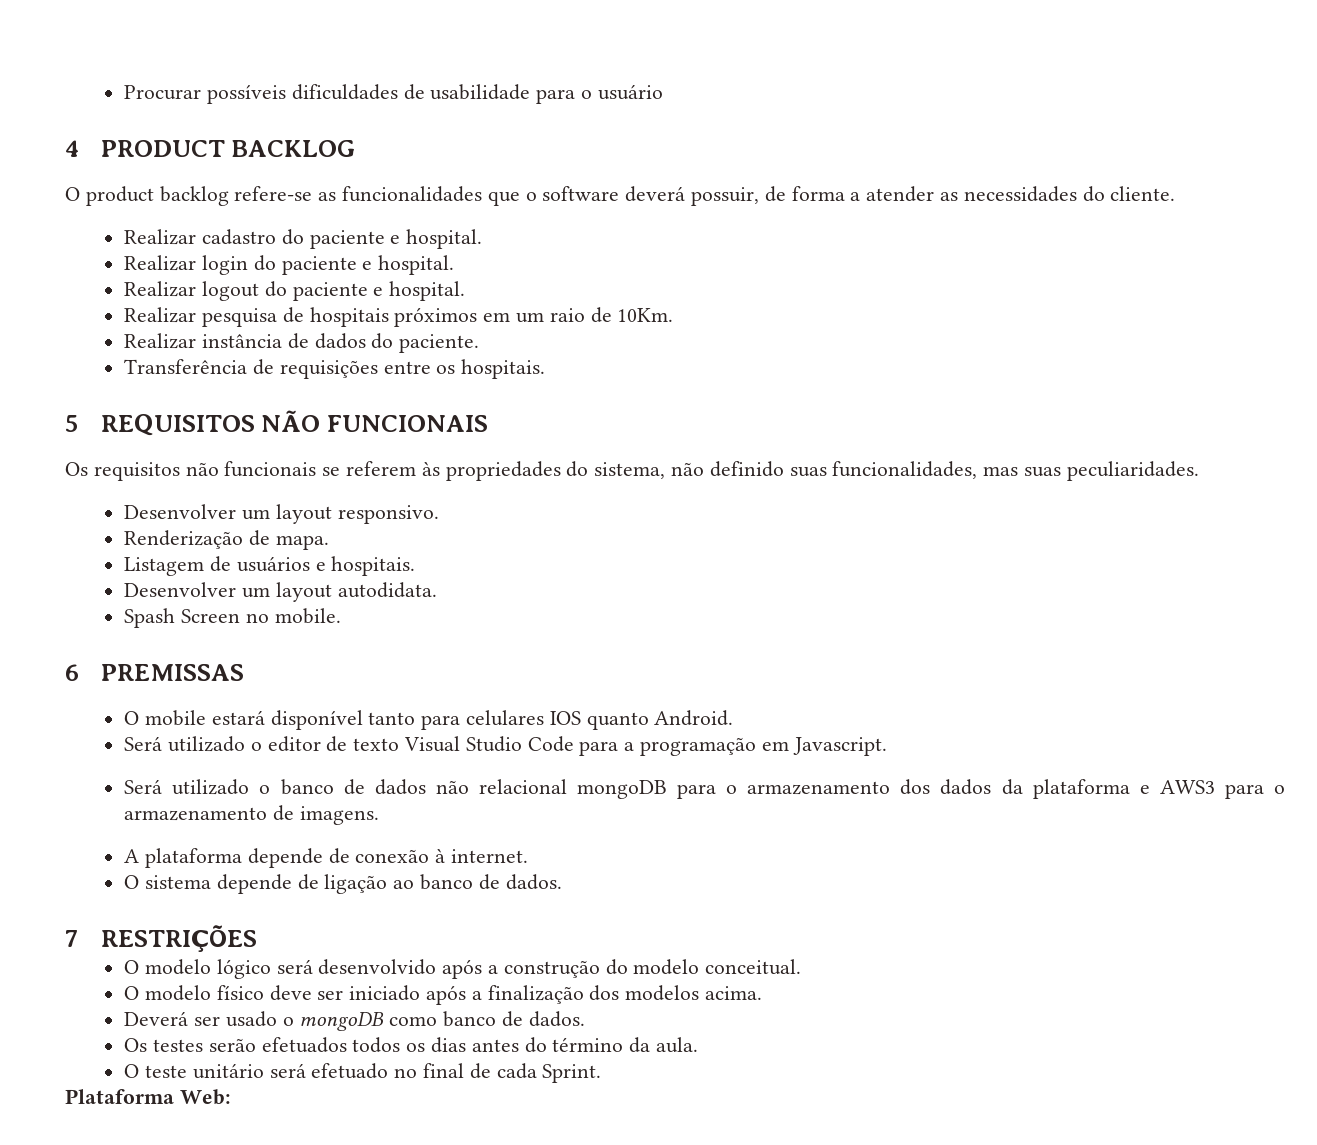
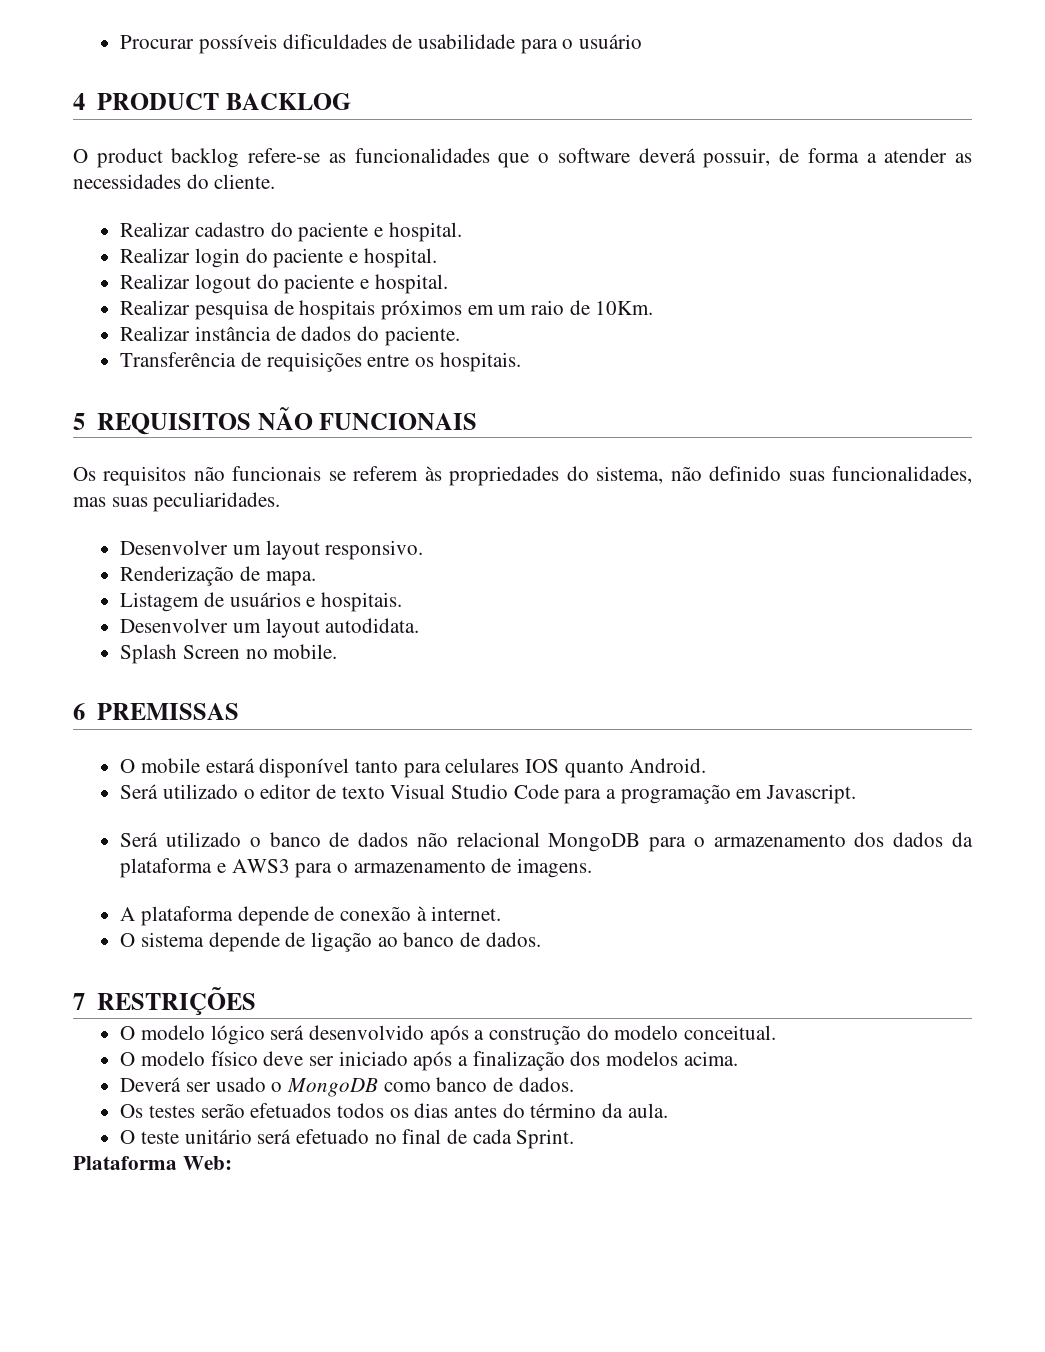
- Spash Screen no mobile.
+ Splash Screen no mobile.
- Será utilizado o banco de dados não relacional mongoDB para o armazenamento dos dados da plataforma e AWS3 para o armazenamento de imagens.
+ Será utilizado o banco de dados não relacional MongoDB para o armazenamento dos dados da plataforma e AWS3 para o armazenamento de imagens.
- Deverá ser usado o mongoDB como banco de dados.
+ Deverá ser usado o MongoDB como banco de dados.

